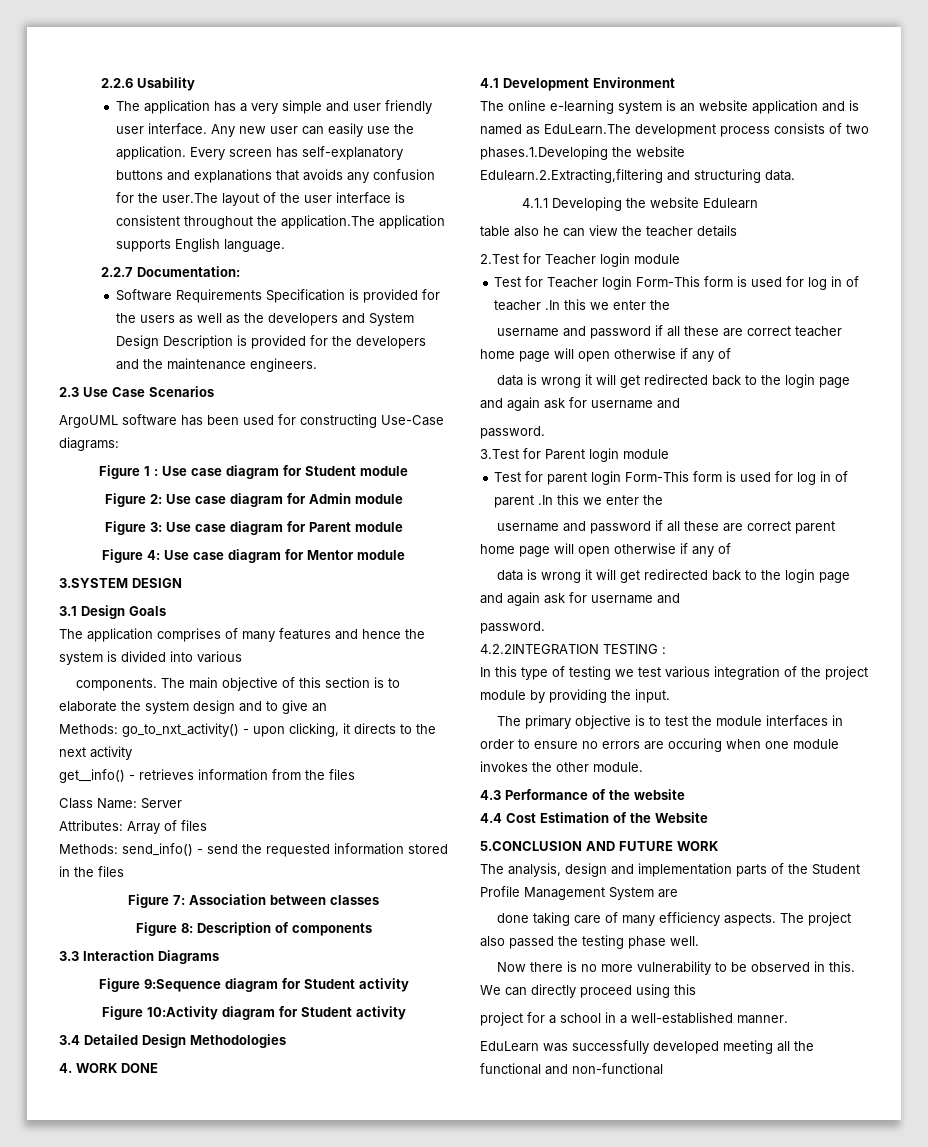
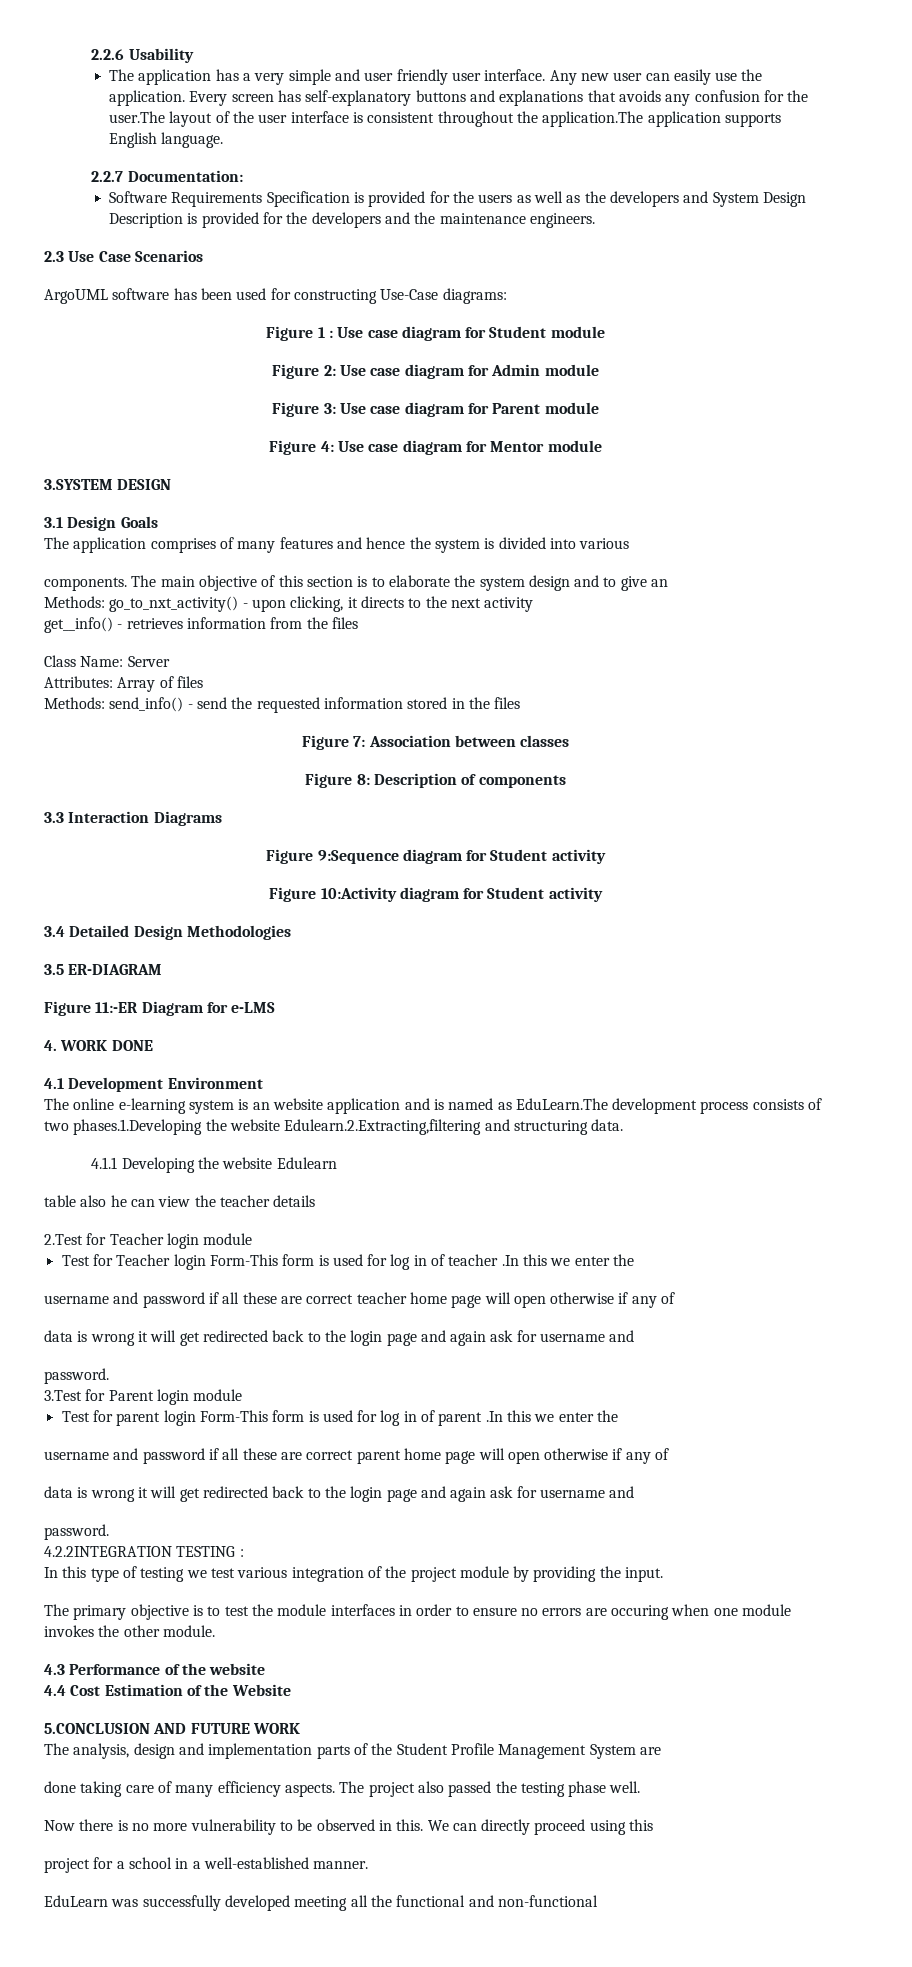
+ 3.5 ER-DIAGRAM
+ Figure 11:-ER Diagram for e-LMS

